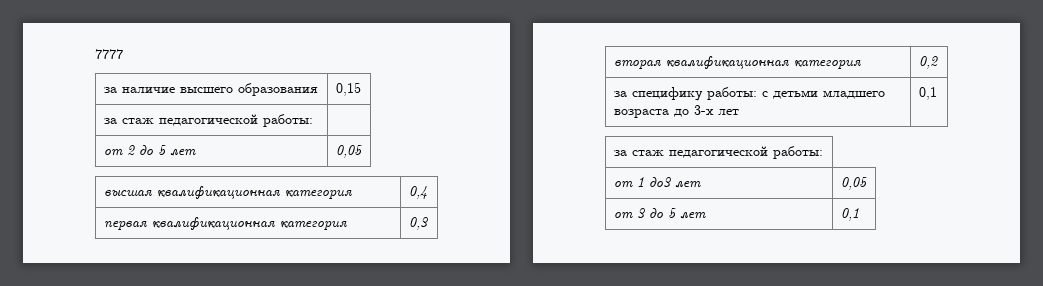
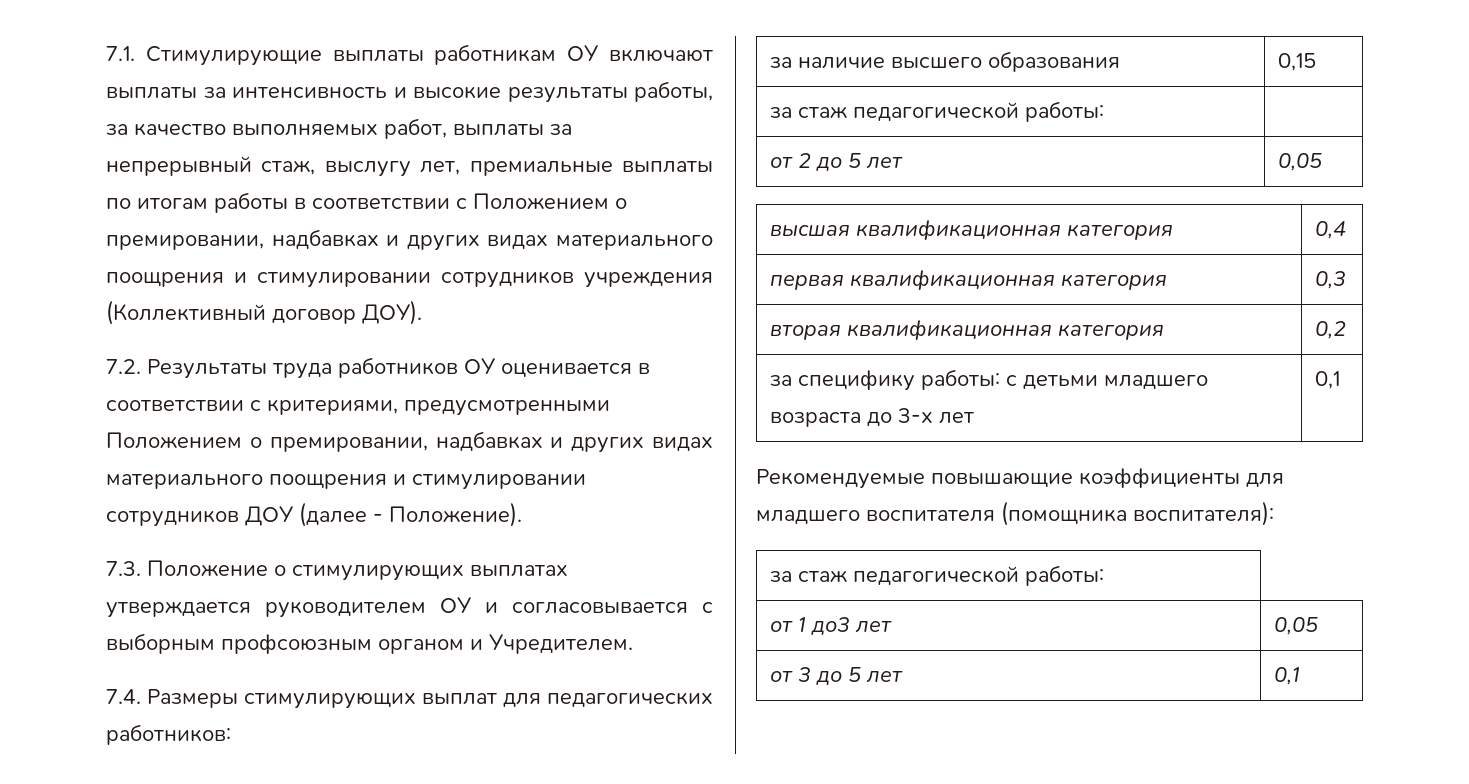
- 7777
+ 7.1. Стимулирующие выплаты работникам ОУ включают выплаты за интенсивность и высокие результаты работы, за качество выполняемых работ, выплаты за непрерывный стаж, выслугу лет, премиальные выплаты по итогам работы в соответствии с Положением о премировании, надбавках и других видах материального поощрения и стимулировании сотрудников учреждения (Коллективный договор ДОУ).
+ 7.2. Результаты труда работников ОУ оценивается в соответствии с критериями, предусмотренными Положением о премировании, надбавках и других видах материального поощрения и стимулировании сотрудников ДОУ (далее - Положение).
+ 7.3. Положение о стимулирующих выплатах утверждается руководителем ОУ и согласовывается с выборным профсоюзным органом и Учредителем.
+ 7.4. Размеры стимулирующих выплат для педагогических работников:
+ Рекомендуемые повышающие коэффициенты для младшего воспитателя (помощника воспитателя):

